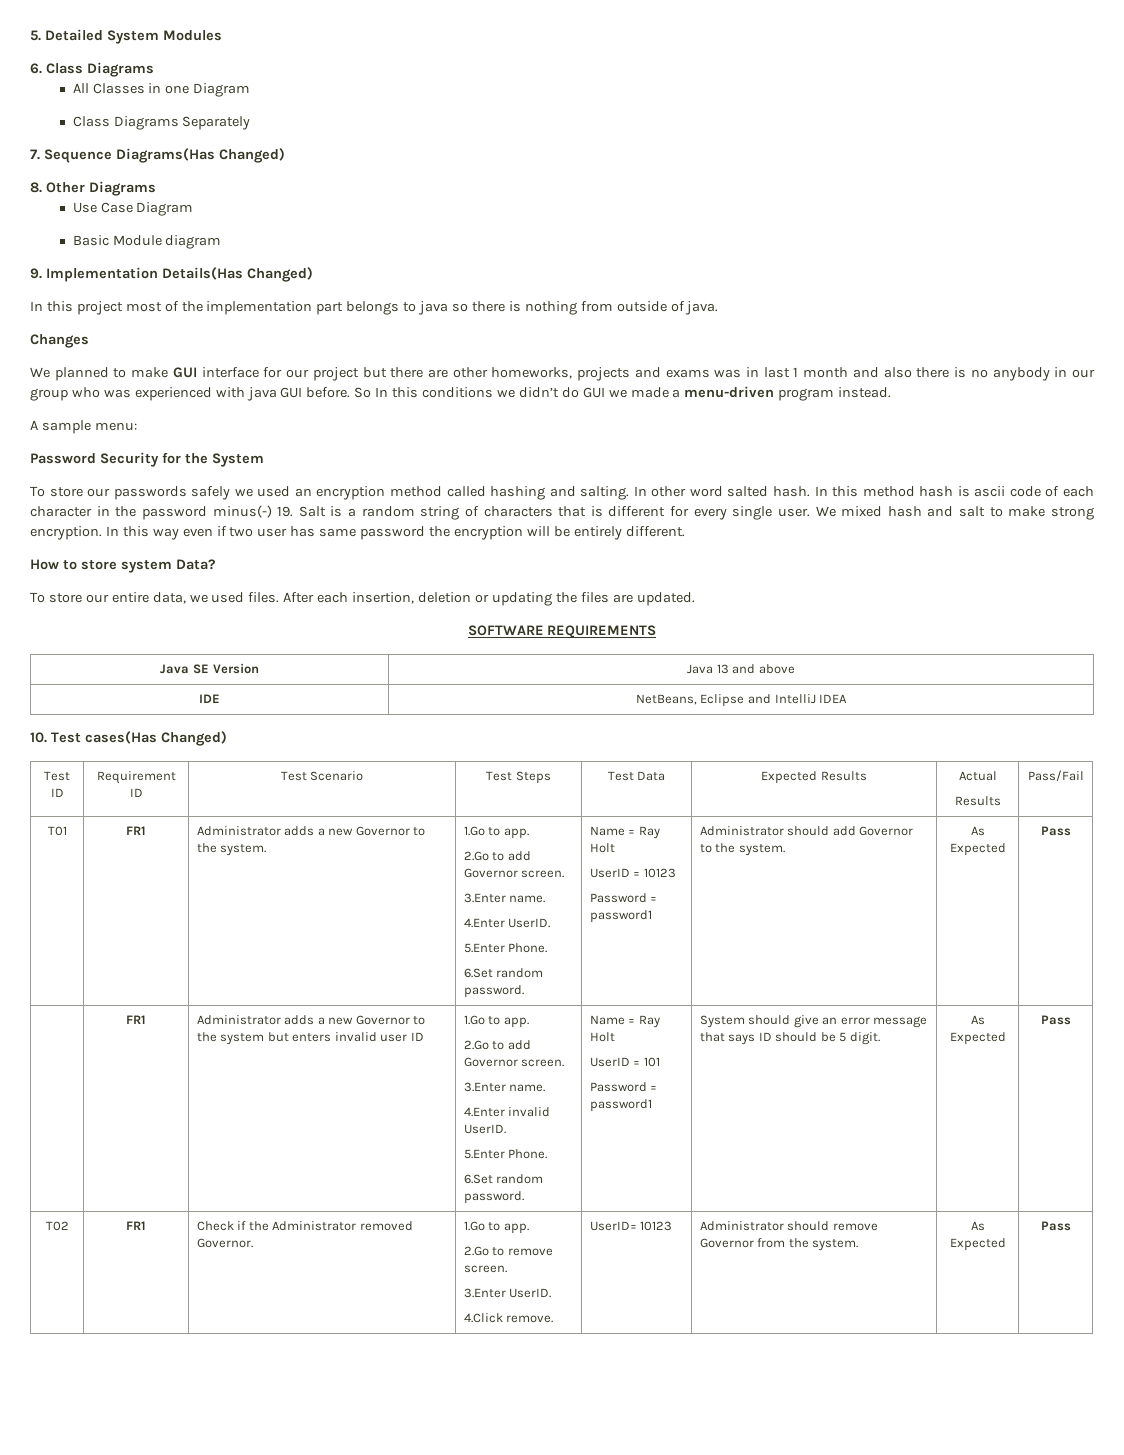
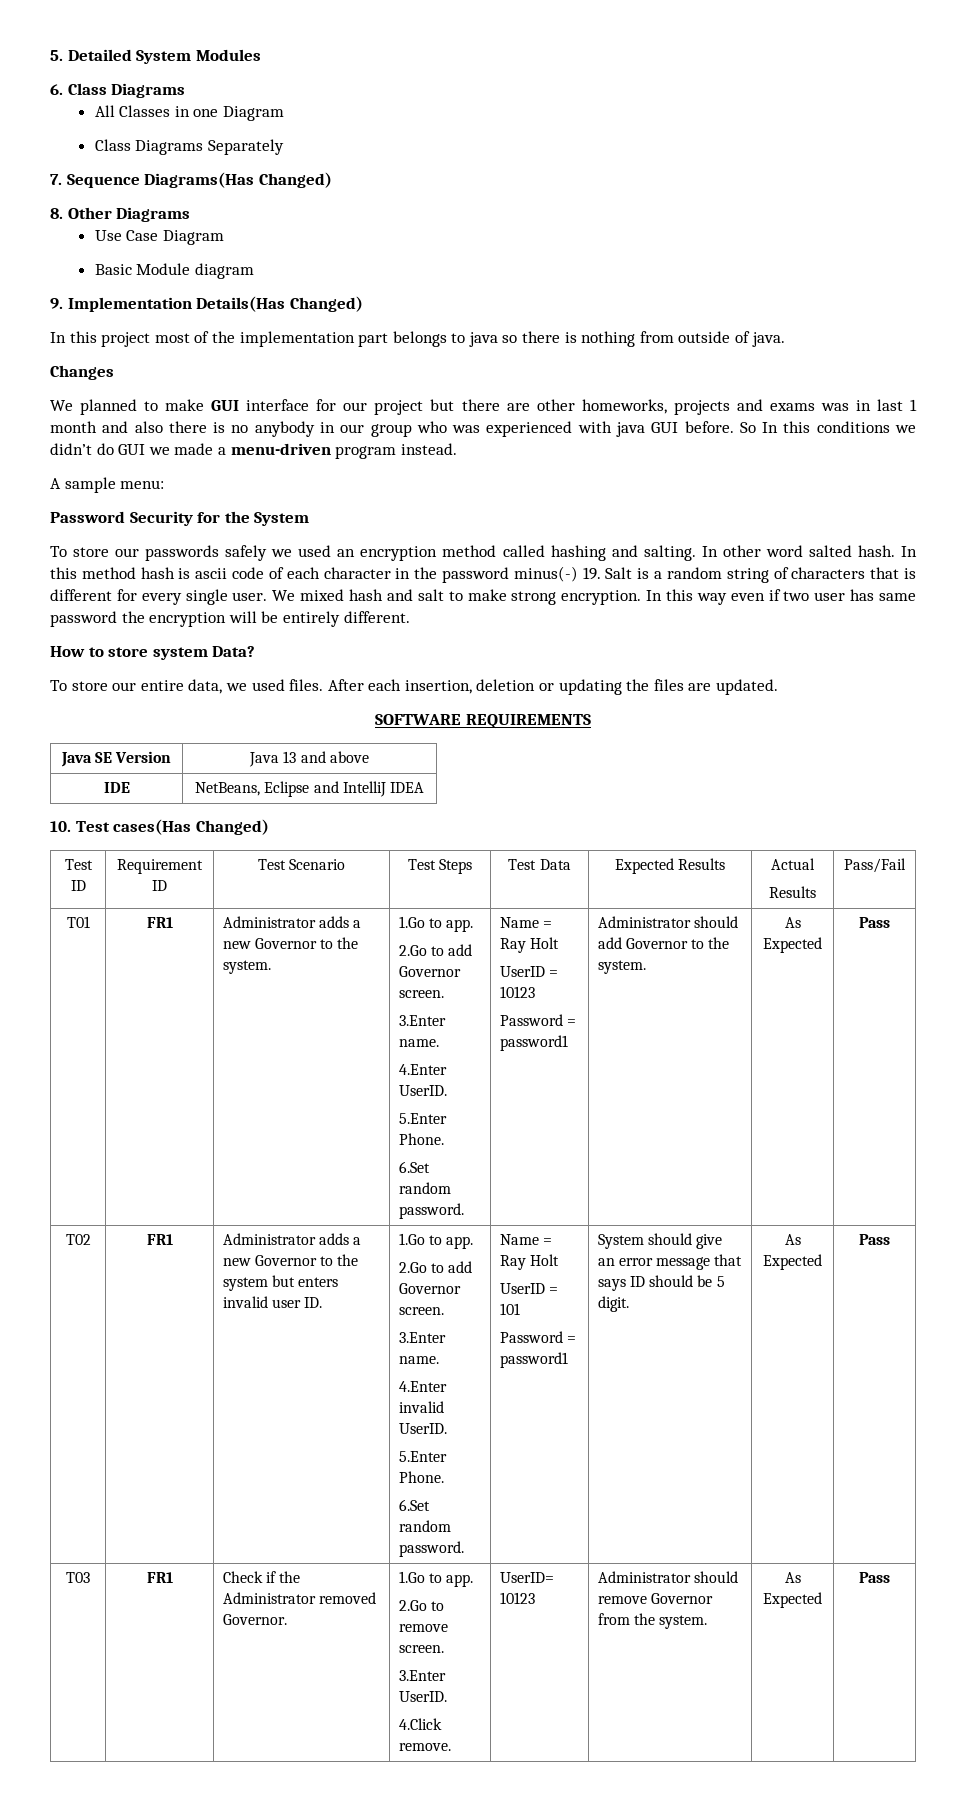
+ T02
- Administrator adds a new Governor to the system but enters invalid user ID
+ Administrator adds a new Governor to the system but enters invalid user ID.
- T02 | FR1 | Check if the Administrator removed Governor. | 1.Go to app.
+ T03 | FR1 | Check if the Administrator removed Governor. | 1.Go to app.

